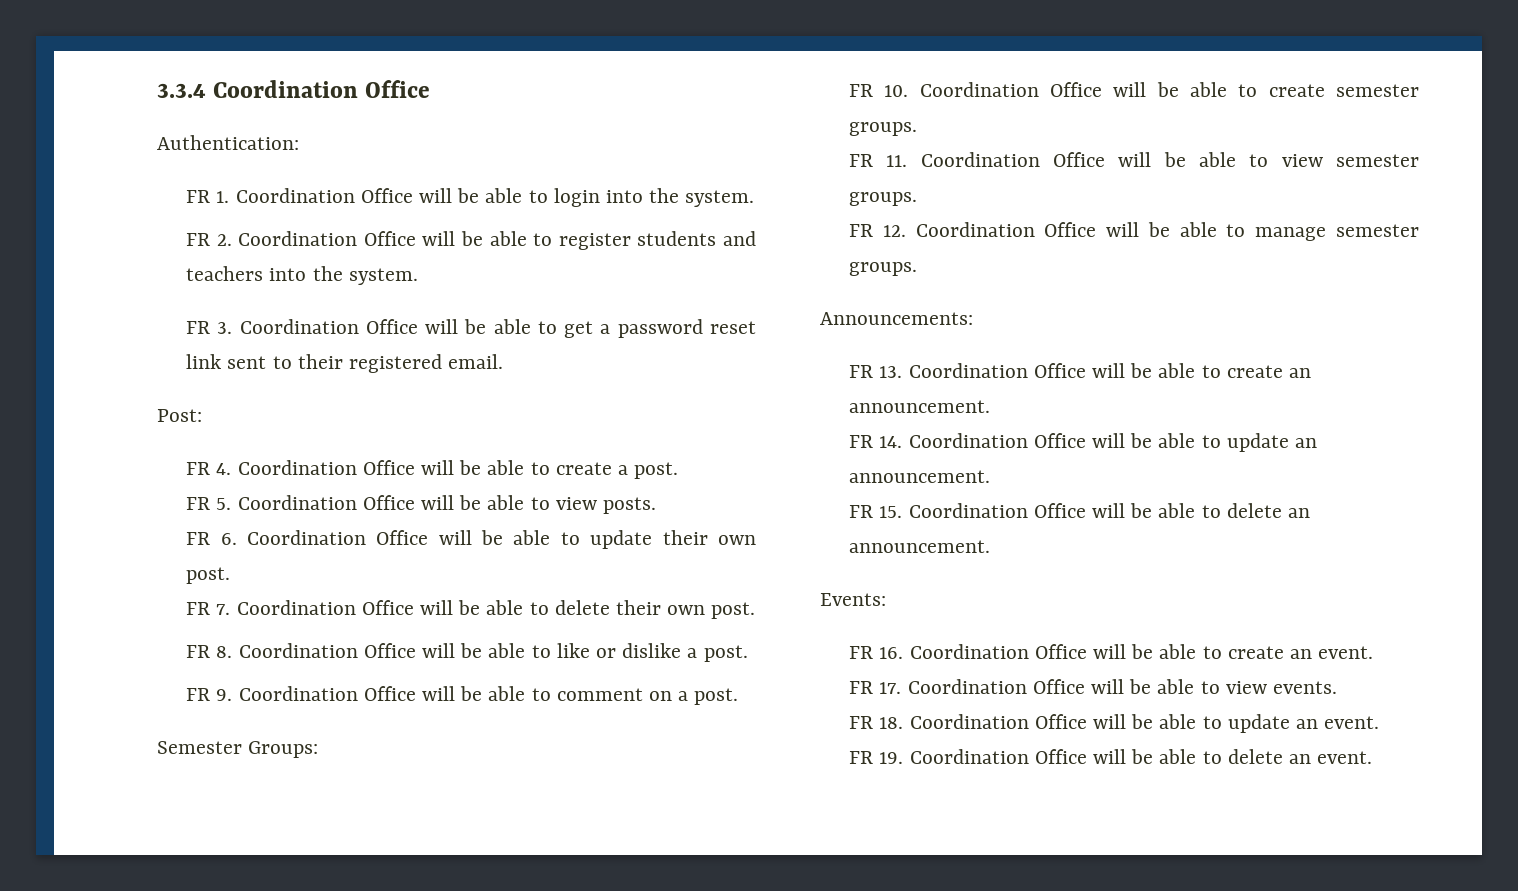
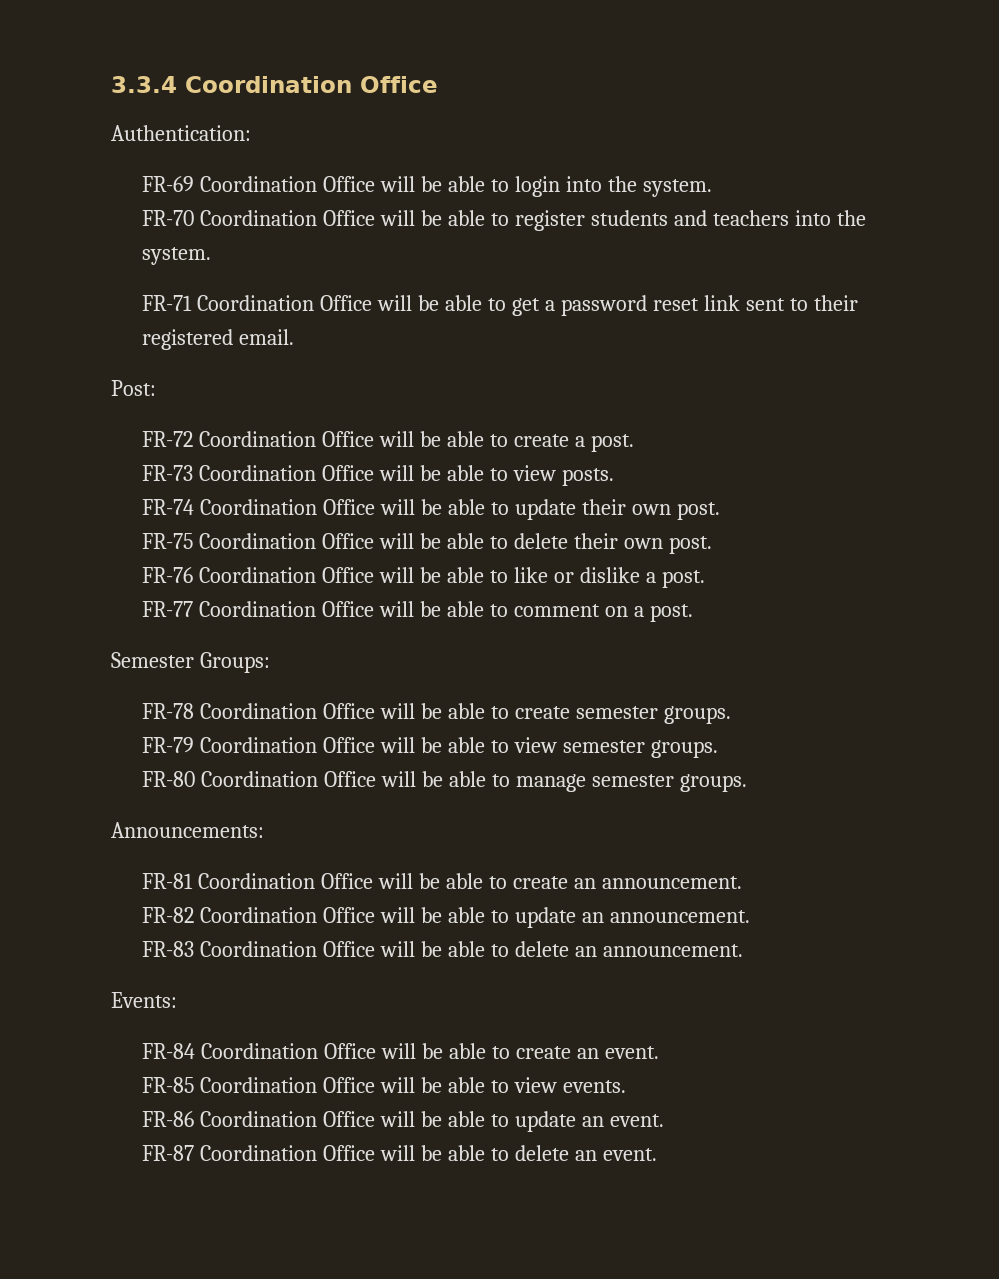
- FR 1. Coordination Office will be able to login into the system.
+ FR-69 Coordination Office will be able to login into the system.
- FR 2. Coordination Office will be able to register students and teachers into the system.
+ FR-70 Coordination Office will be able to register students and teachers into the system.
- FR 3. Coordination Office will be able to get a password reset link sent to their registered email.
+ FR-71 Coordination Office will be able to get a password reset link sent to their registered email.
- FR 4. Coordination Office will be able to create a post.
+ FR-72 Coordination Office will be able to create a post.
- FR 5. Coordination Office will be able to view posts.
+ FR-73 Coordination Office will be able to view posts.
- FR 6. Coordination Office will be able to update their own post.
+ FR-74 Coordination Office will be able to update their own post.
- FR 7. Coordination Office will be able to delete their own post.
+ FR-75 Coordination Office will be able to delete their own post.
- FR 8. Coordination Office will be able to like or dislike a post.
+ FR-76 Coordination Office will be able to like or dislike a post.
- FR 9. Coordination Office will be able to comment on a post.
+ FR-77 Coordination Office will be able to comment on a post.
- FR 10. Coordination Office will be able to create semester groups.
+ FR-78 Coordination Office will be able to create semester groups.
- FR 11. Coordination Office will be able to view semester groups.
+ FR-79 Coordination Office will be able to view semester groups.
- FR 12. Coordination Office will be able to manage semester groups.
+ FR-80 Coordination Office will be able to manage semester groups.
- FR 13. Coordination Office will be able to create an announcement.
+ FR-81 Coordination Office will be able to create an announcement.
- FR 14. Coordination Office will be able to update an announcement.
+ FR-82 Coordination Office will be able to update an announcement.
- FR 15. Coordination Office will be able to delete an announcement.
+ FR-83 Coordination Office will be able to delete an announcement.
- FR 16. Coordination Office will be able to create an event.
+ FR-84 Coordination Office will be able to create an event.
- FR 17. Coordination Office will be able to view events.
+ FR-85 Coordination Office will be able to view events.
- FR 18. Coordination Office will be able to update an event.
+ FR-86 Coordination Office will be able to update an event.
- FR 19. Coordination Office will be able to delete an event.
+ FR-87 Coordination Office will be able to delete an event.

